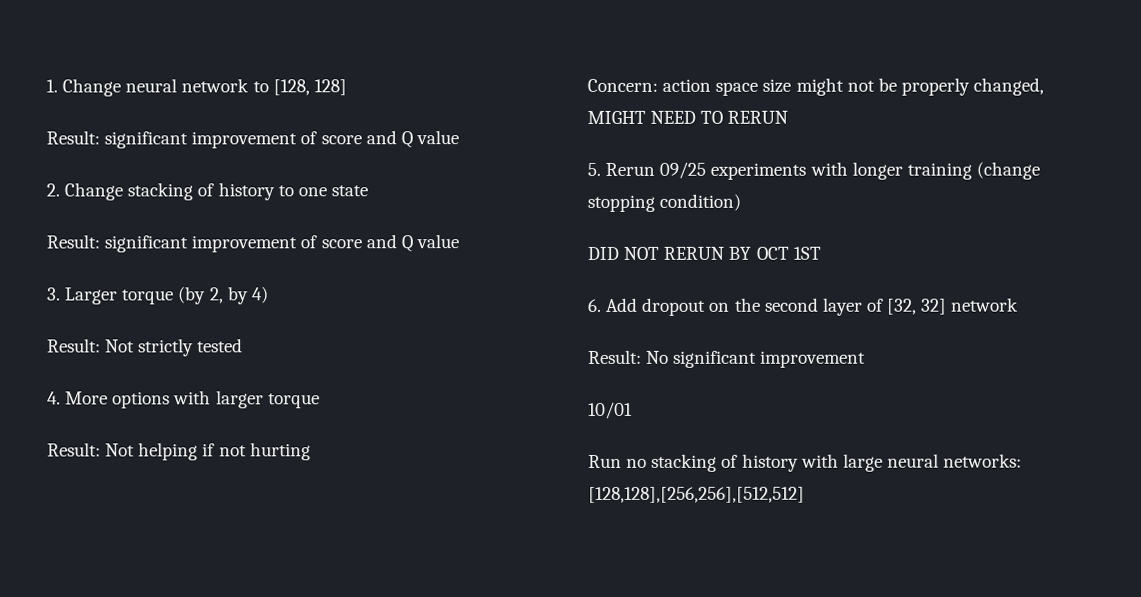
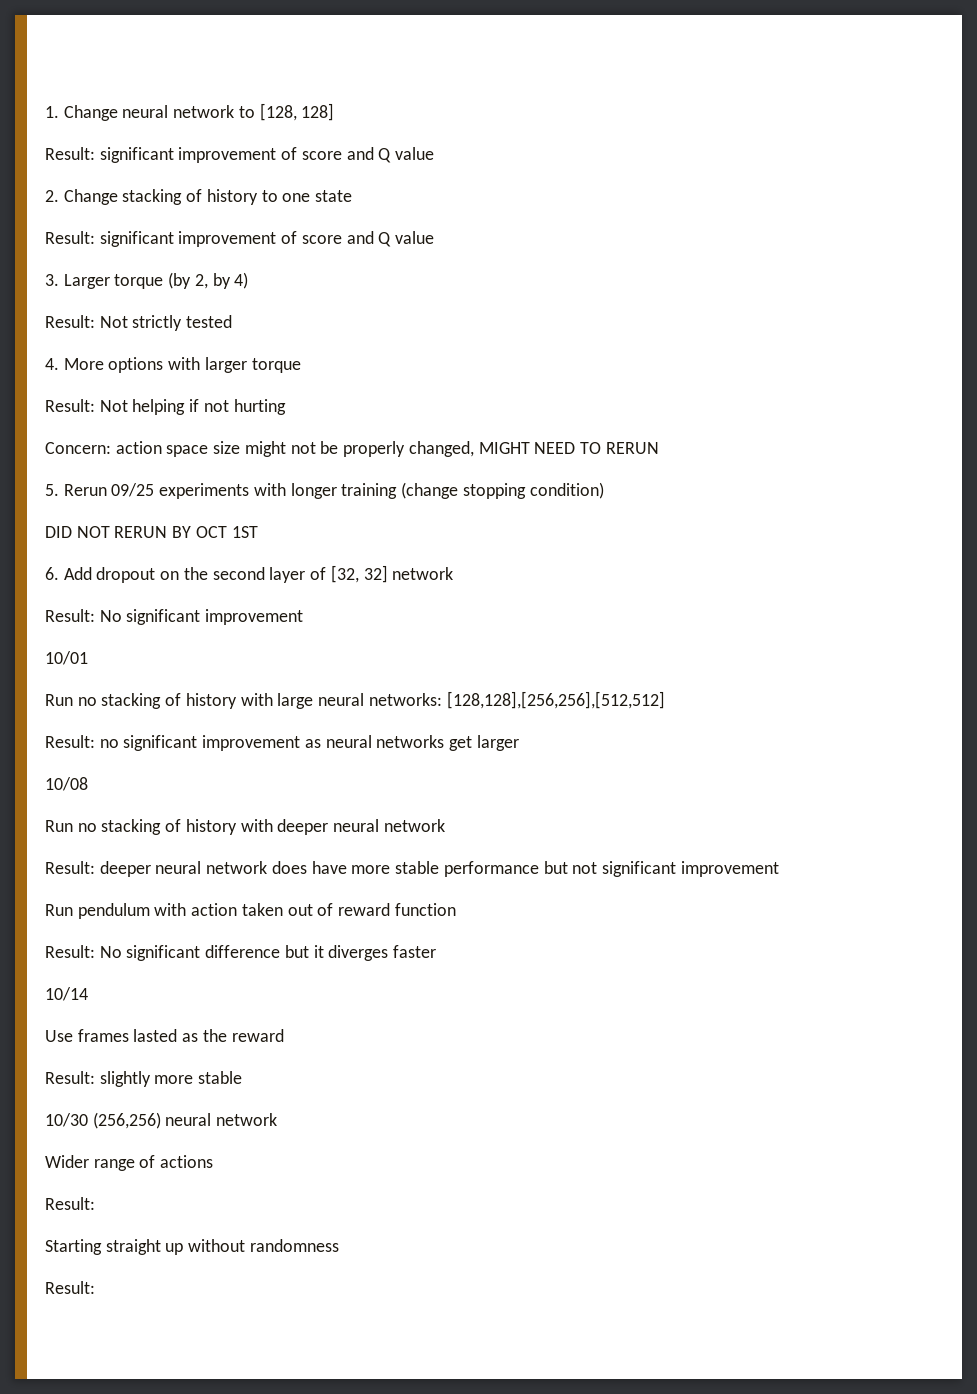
+ Result: no significant improvement as neural networks get larger
+ 10/08
+ Run no stacking of history with deeper neural network
+ Result: deeper neural network does have more stable performance but not significant improvement
+ Run pendulum with action taken out of reward function
+ Result: No significant difference but it diverges faster
+ 10/14
+ Use frames lasted as the reward
+ Result: slightly more stable
+ 10/30 (256,256) neural network
+ Wider range of actions
+ Result:
+ Starting straight up without randomness
+ Result:

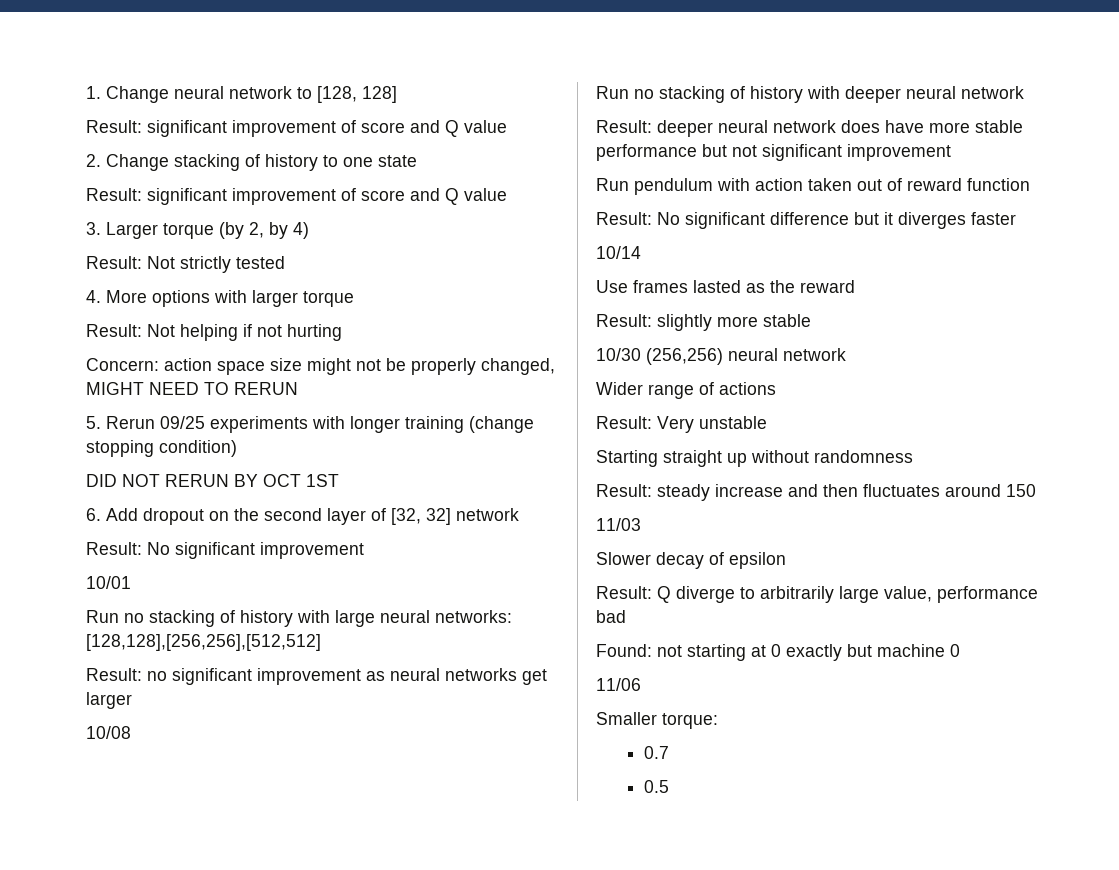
  Wider range of actions
- Result:
+ Result: Very unstable
  Starting straight up without randomness
- Result:
+ Result: steady increase and then fluctuates around 150
+ 11/03
+ Slower decay of epsilon
+ Result: Q diverge to arbitrarily large value, performance bad
+ Found: not starting at 0 exactly but machine 0
+ 11/06
+ Smaller torque:
+ 0.7
+ 0.5

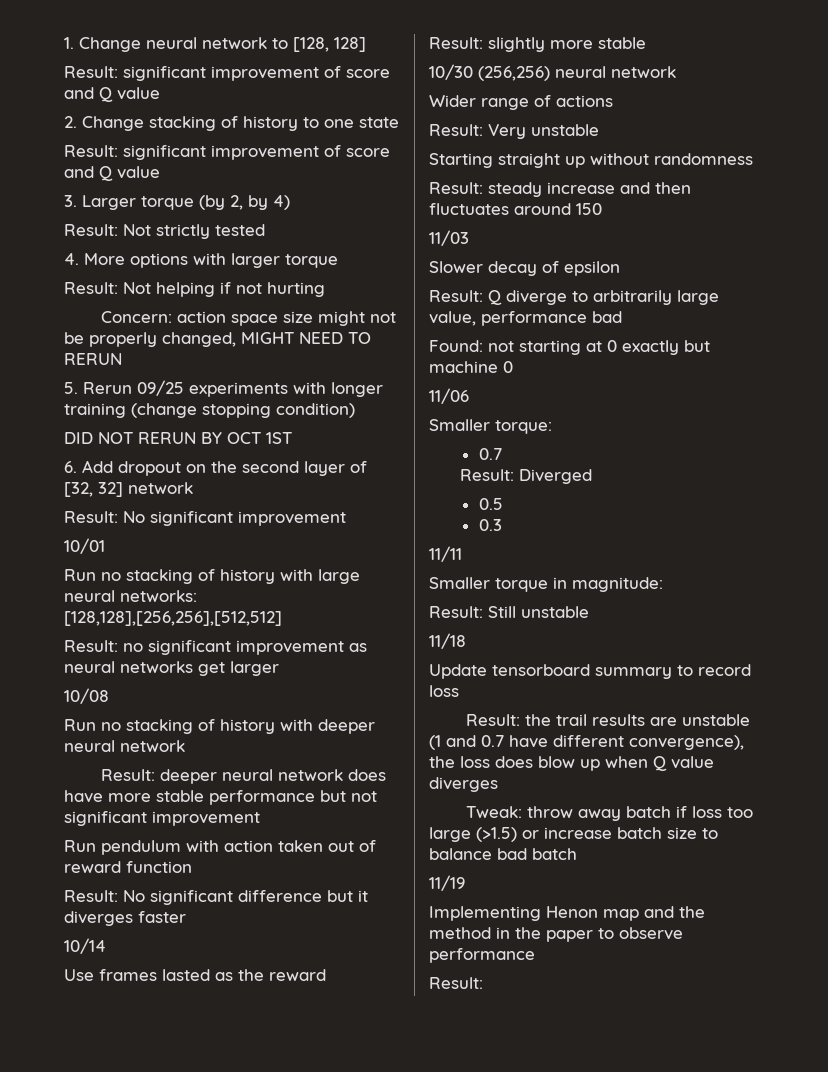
+ Result: Diverged
+ 0.3
+ 11/11
+ Smaller torque in magnitude:
+ Result: Still unstable
+ 11/18
+ Update tensorboard summary to record loss
+ Result: the trail results are unstable (1 and 0.7 have different convergence), the loss does blow up when Q value diverges
+ Tweak: throw away batch if loss too large (>1.5) or increase batch size to balance bad batch
+ 11/19
+ Implementing Henon map and the method in the paper to observe performance
+ Result:

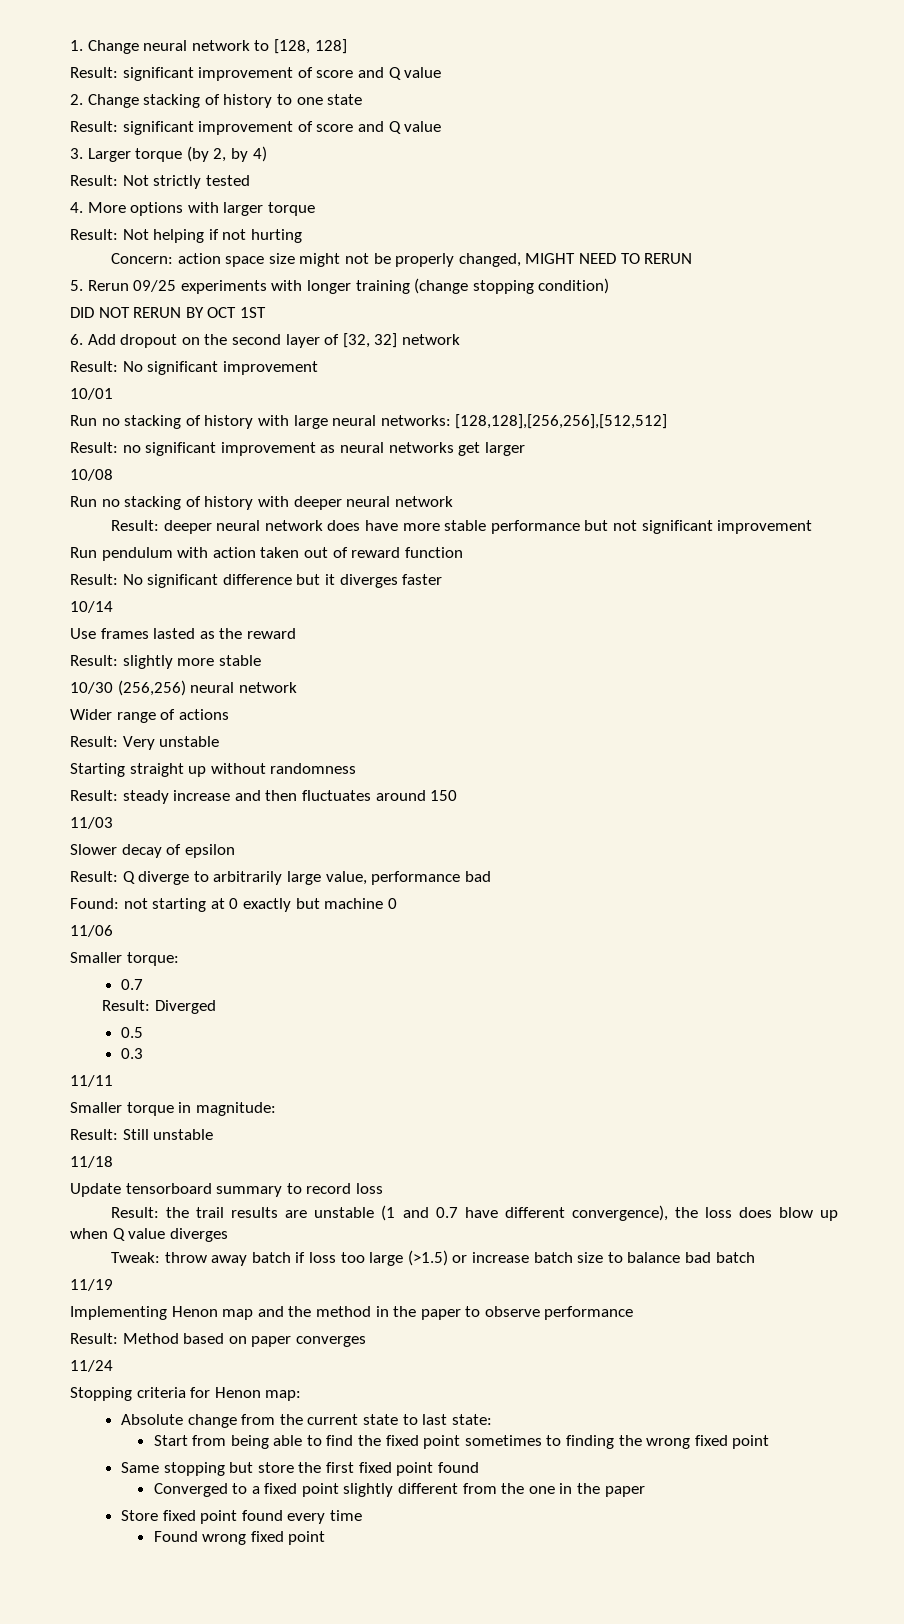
  Implementing Henon map and the method in the paper to observe performance
- Result:
+ Result: Method based on paper converges
+ 11/24
+ Stopping criteria for Henon map:
+ Absolute change from the current state to last state:
+ Start from being able to find the fixed point sometimes to finding the wrong fixed point
+ Same stopping but store the first fixed point found
+ Converged to a fixed point slightly different from the one in the paper
+ Store fixed point found every time
+ Found wrong fixed point

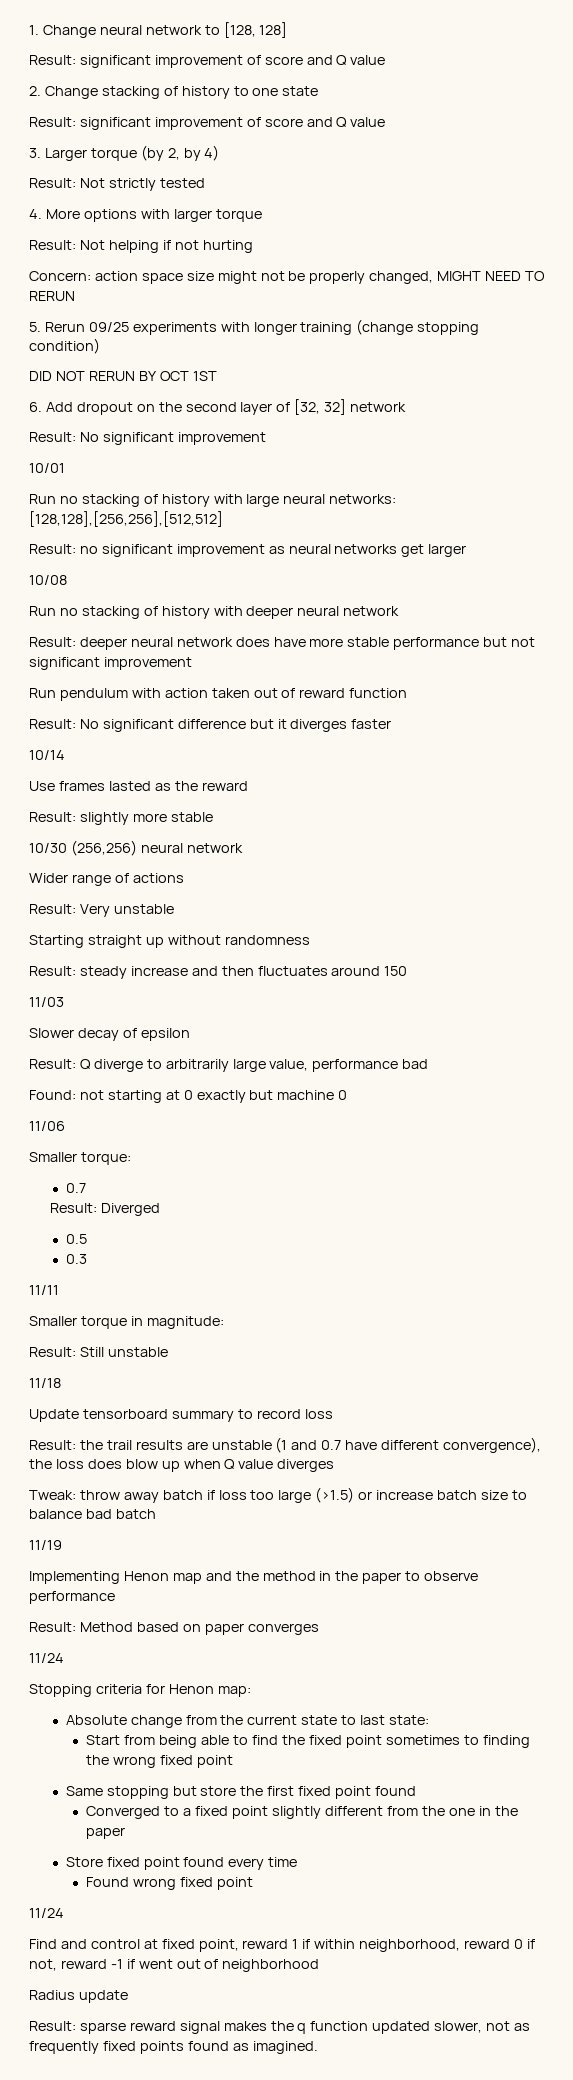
  Found wrong fixed point
+ 11/24
+ Find and control at fixed point, reward 1 if within neighborhood, reward 0 if not, reward -1 if went out of neighborhood
+ Radius update
+ Result: sparse reward signal makes the q function updated slower, not as frequently fixed points found as imagined.

